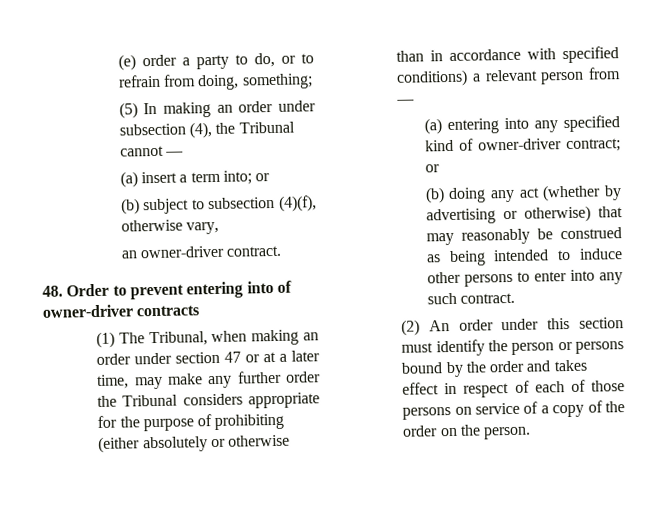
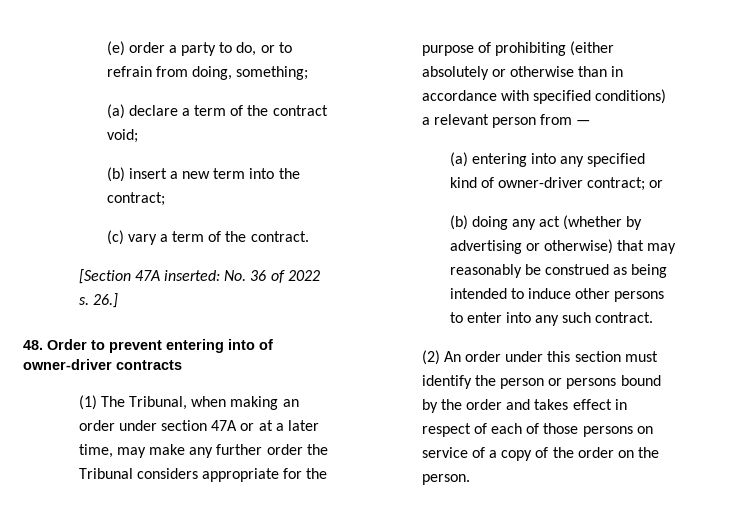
- (5) In making an order under subsection (4), the Tribunal cannot —
- (a) insert a term into; or
- (b) subject to subsection (4)(f), otherwise vary,
- an owner-driver contract.
+ (a) declare a term of the contract void;
+ (b) insert a new term into the contract;
+ (c) vary a term of the contract.
+ [Section 47A inserted: No. 36 of 2022 s. 26.]
- (1) The Tribunal, when making an order under section 47 or at a later time, may make any further order the Tribunal considers appropriate for the purpose of prohibiting (either absolutely or otherwise than in accordance with specified conditions) a relevant person from —
+ (1) The Tribunal, when making an order under section 47A or at a later time, may make any further order the Tribunal considers appropriate for the purpose of prohibiting (either absolutely or otherwise than in accordance with specified conditions) a relevant person from —

